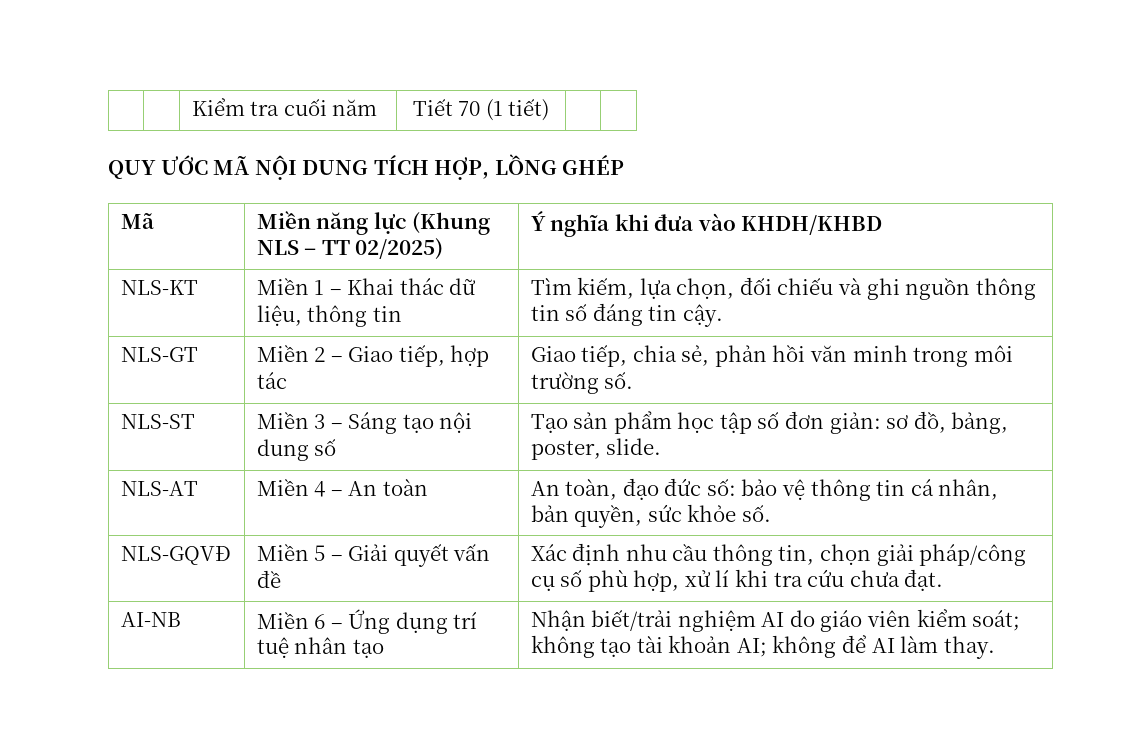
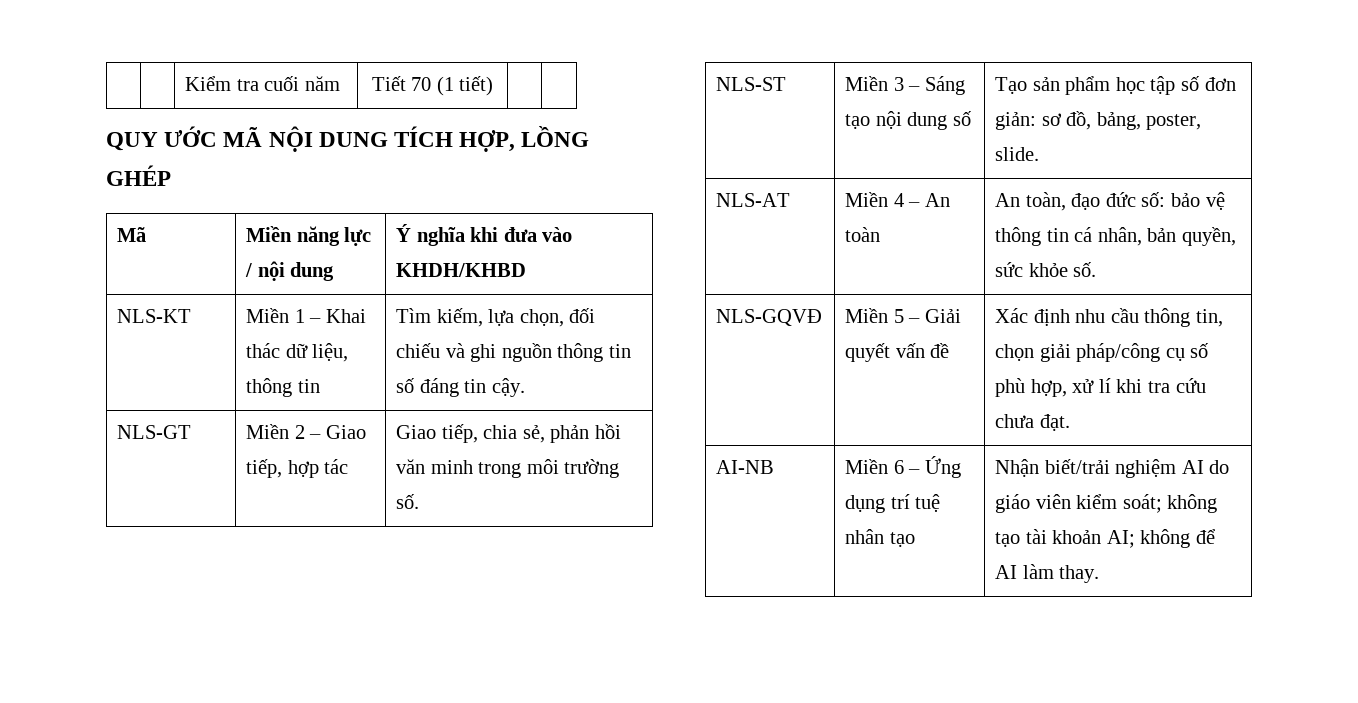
- Mã | Miền năng lực (Khung NLS – TT 02/2025) | Ý nghĩa khi đưa vào KHDH/KHBD
+ Mã | Miền năng lực / nội dung | Ý nghĩa khi đưa vào KHDH/KHBD

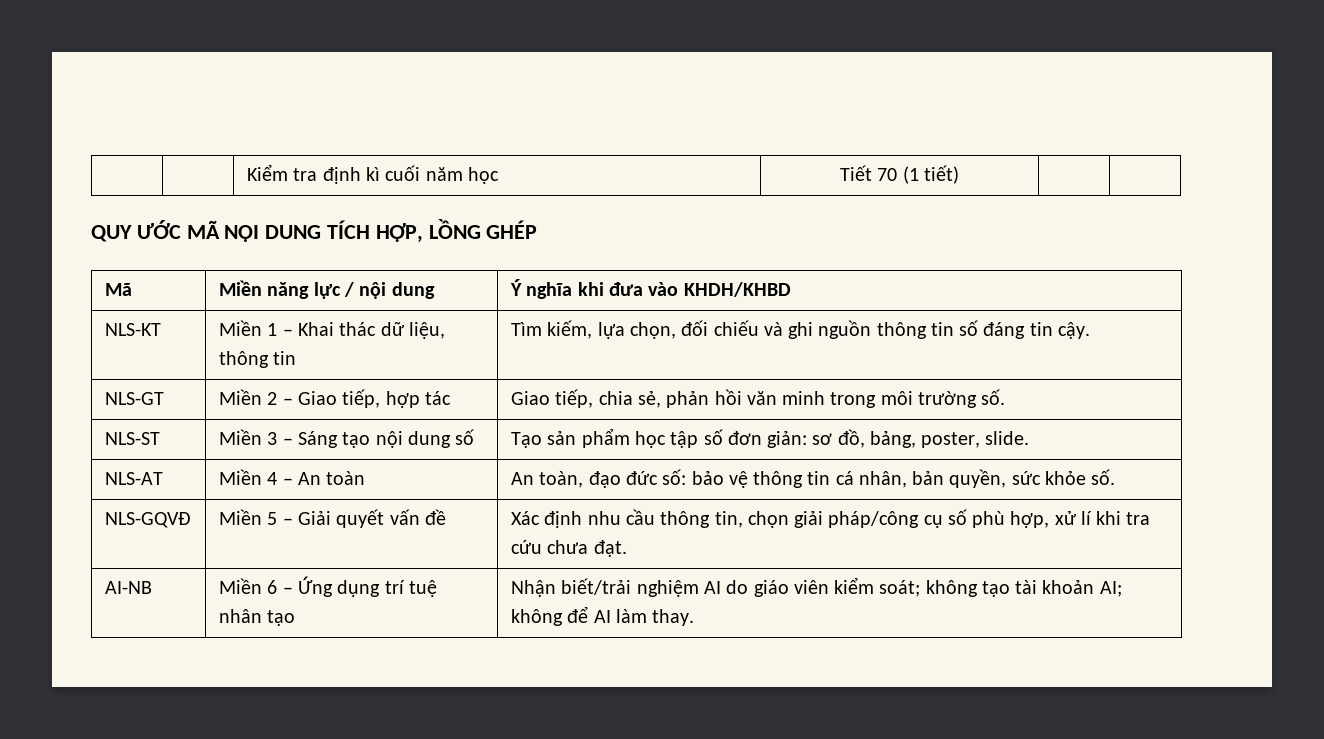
- | | Kiểm tra cuối năm | Tiết 70 (1 tiết) | |
+ | | Kiểm tra định kì cuối năm học | Tiết 70 (1 tiết) | |

